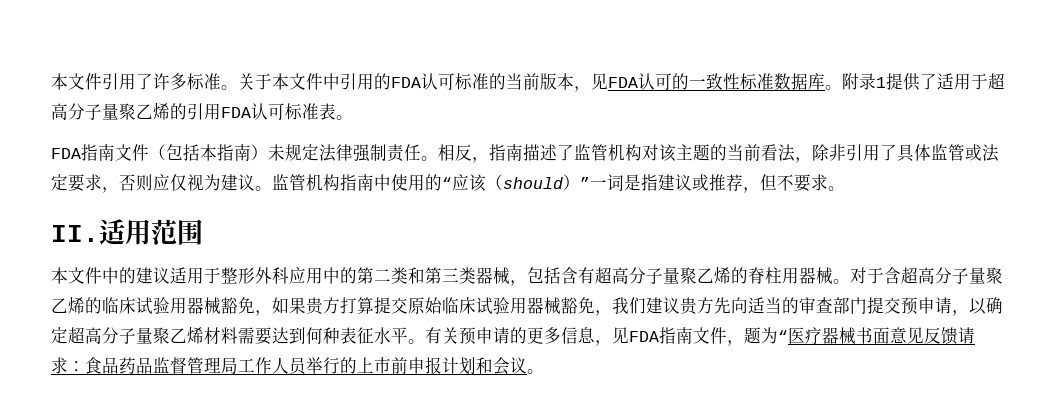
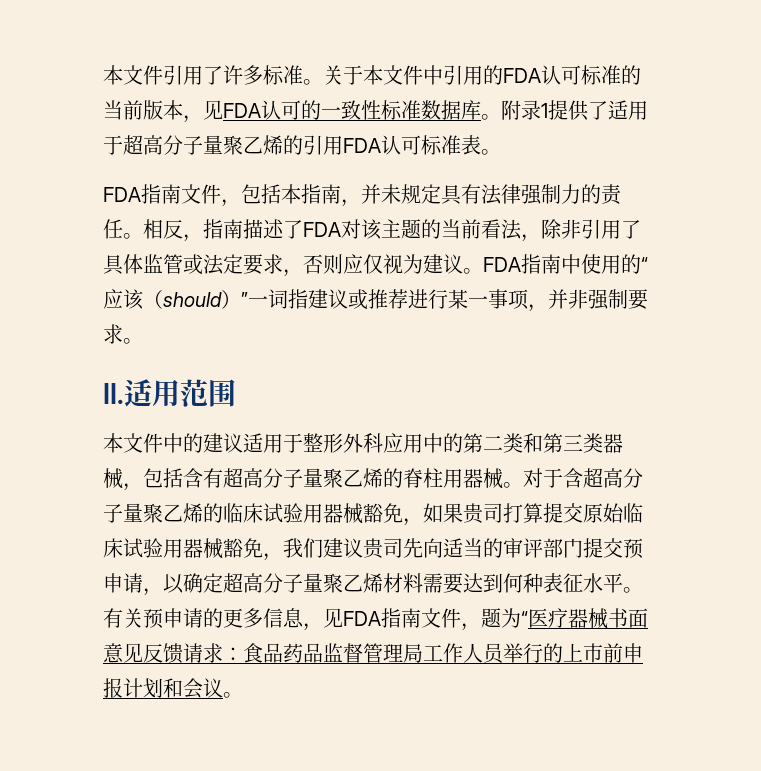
- FDA指南文件（包括本指南）未规定法律强制责任。
+ FDA指南文件，包括本指南，并未规定具有法律强制力的责任。
- 相反，指南描述了监管机构对该主题的当前看法，除非引用了具体监管或法定要求，否则应仅视为建议。
+ 相反，指南描述了FDA对该主题的当前看法，除非引用了具体监管或法定要求，否则应仅视为建议。
- 监管机构指南中使用的“应该（should）”一词是指建议或推荐，但不要求。
+ FDA指南中使用的“应该（should）”一词指建议或推荐进行某一事项，并非强制要求。
- 对于含超高分子量聚乙烯的临床试验用器械豁免，如果贵方打算提交原始临床试验用器械豁免，我们建议贵方先向适当的审查部门提交预申请，以确定超高分子量聚乙烯材料需要达到何种表征水平。
+ 对于含超高分子量聚乙烯的临床试验用器械豁免，如果贵司打算提交原始临床试验用器械豁免，我们建议贵司先向适当的审评部门提交预申请，以确定超高分子量聚乙烯材料需要达到何种表征水平。

